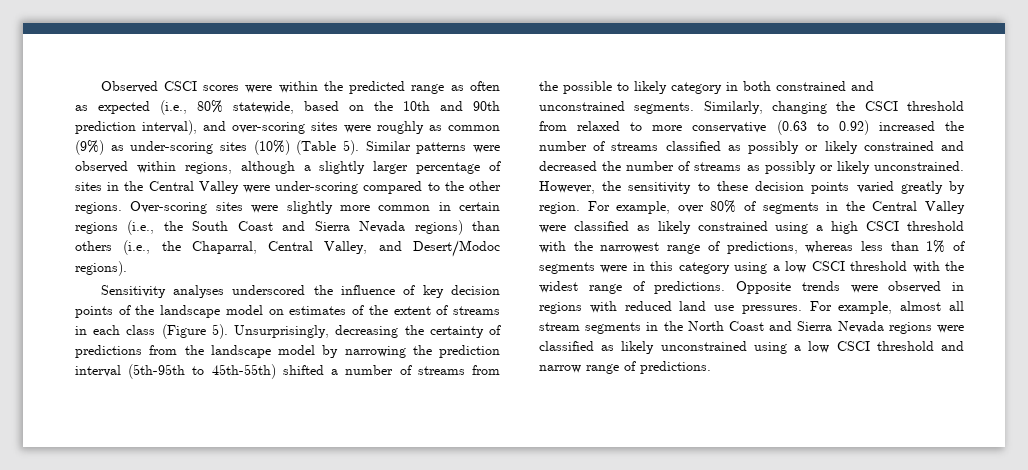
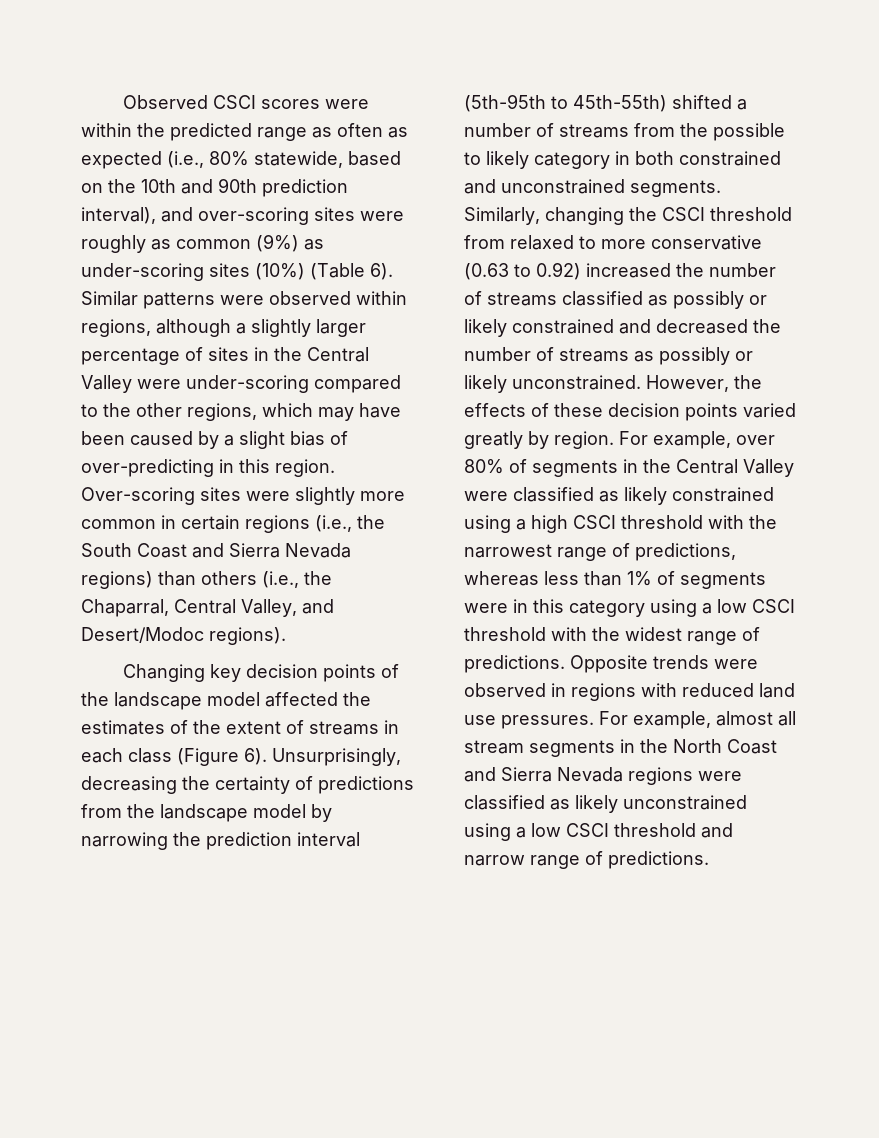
- Observed CSCI scores were within the predicted range as often as expected (i.e., 80% statewide, based on the 10th and 90th prediction interval), and over-scoring sites were roughly as common (9%) as under-scoring sites (10%) (Table 5).
+ Observed CSCI scores were within the predicted range as often as expected (i.e., 80% statewide, based on the 10th and 90th prediction interval), and over-scoring sites were roughly as common (9%) as under-scoring sites (10%) (Table 6).
- Similar patterns were observed within regions, although a slightly larger percentage of sites in the Central Valley were under-scoring compared to the other regions.
+ Similar patterns were observed within regions, although a slightly larger percentage of sites in the Central Valley were under-scoring compared to the other regions, which may have been caused by a slight bias of over-predicting in this region.
- Sensitivity analyses underscored the influence of key decision points of the landscape model on estimates of the extent of streams in each class (Figure 5).
+ Changing key decision points of the landscape model affected the estimates of the extent of streams in each class (Figure 6).
- However, the sensitivity to these decision points varied greatly by region.
+ However, the effects of these decision points varied greatly by region.

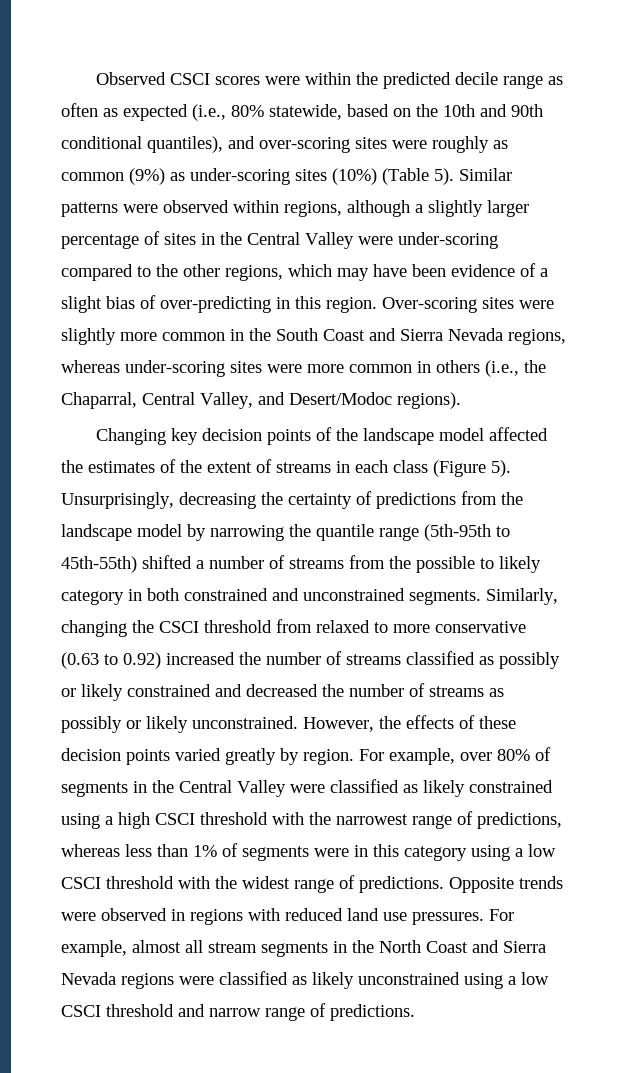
- Observed CSCI scores were within the predicted range as often as expected (i.e., 80% statewide, based on the 10th and 90th prediction interval), and over-scoring sites were roughly as common (9%) as under-scoring sites (10%) (Table 6).
+ Observed CSCI scores were within the predicted decile range as often as expected (i.e., 80% statewide, based on the 10th and 90th conditional quantiles), and over-scoring sites were roughly as common (9%) as under-scoring sites (10%) (Table 5).
- Similar patterns were observed within regions, although a slightly larger percentage of sites in the Central Valley were under-scoring compared to the other regions, which may have been caused by a slight bias of over-predicting in this region.
+ Similar patterns were observed within regions, although a slightly larger percentage of sites in the Central Valley were under-scoring compared to the other regions, which may have been evidence of a slight bias of over-predicting in this region.
- Over-scoring sites were slightly more common in certain regions (i.e., the South Coast and Sierra Nevada regions) than others (i.e., the Chaparral, Central Valley, and Desert/Modoc regions).
+ Over-scoring sites were slightly more common in the South Coast and Sierra Nevada regions, whereas under-scoring sites were more common in others (i.e., the Chaparral, Central Valley, and Desert/Modoc regions).
- Changing key decision points of the landscape model affected the estimates of the extent of streams in each class (Figure 6).
+ Changing key decision points of the landscape model affected the estimates of the extent of streams in each class (Figure 5).
- Unsurprisingly, decreasing the certainty of predictions from the landscape model by narrowing the prediction interval (5th-95th to 45th-55th) shifted a number of streams from the possible to likely category in both constrained and unconstrained segments.
+ Unsurprisingly, decreasing the certainty of predictions from the landscape model by narrowing the quantile range (5th-95th to 45th-55th) shifted a number of streams from the possible to likely category in both constrained and unconstrained segments.

